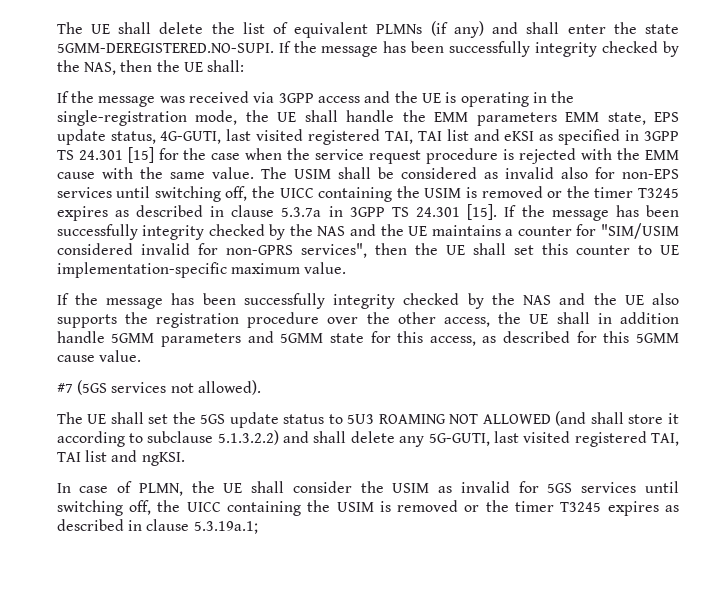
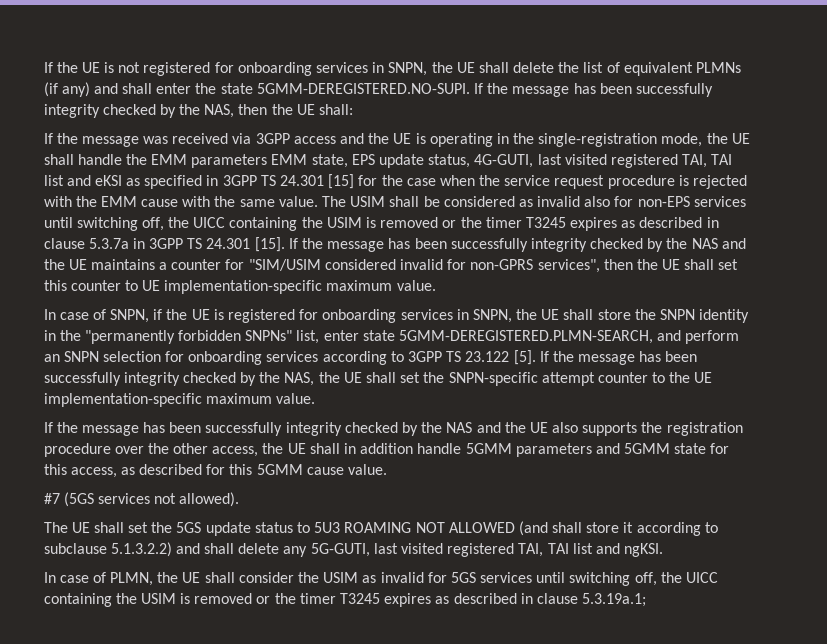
- The UE shall delete the list of equivalent PLMNs (if any) and shall enter the state 5GMM-DEREGISTERED.NO-SUPI. If the message has been successfully integrity checked by the NAS, then the UE shall:
+ If the UE is not registered for onboarding services in SNPN, the UE shall delete the list of equivalent PLMNs (if any) and shall enter the state 5GMM-DEREGISTERED.NO-SUPI. If the message has been successfully integrity checked by the NAS, then the UE shall:
+ In case of SNPN, if the UE is registered for onboarding services in SNPN, the UE shall store the SNPN identity in the "permanently forbidden SNPNs" list, enter state 5GMM-DEREGISTERED.PLMN-SEARCH, and perform an SNPN selection for onboarding services according to 3GPP TS 23.122 [5]. If the message has been successfully integrity checked by the NAS, the UE shall set the SNPN-specific attempt counter to the UE implementation-specific maximum value.

